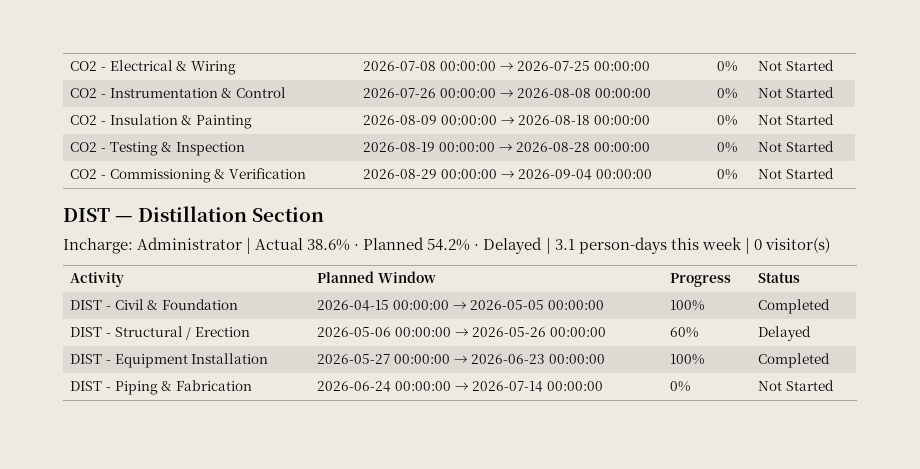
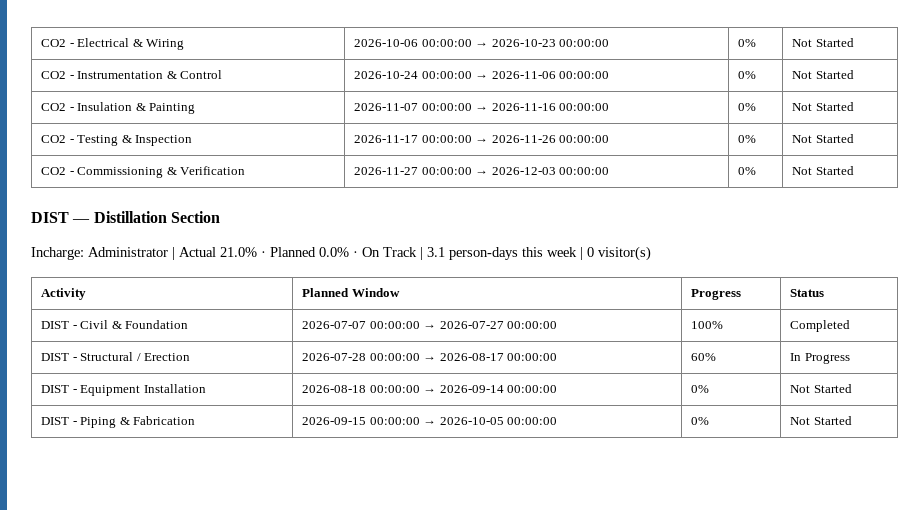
- CO2 - Electrical & Wiring | 2026-07-08 00:00:00 → 2026-07-25 00:00:00 | 0% | Not Started
+ CO2 - Electrical & Wiring | 2026-10-06 00:00:00 → 2026-10-23 00:00:00 | 0% | Not Started
- CO2 - Instrumentation & Control | 2026-07-26 00:00:00 → 2026-08-08 00:00:00 | 0% | Not Started
+ CO2 - Instrumentation & Control | 2026-10-24 00:00:00 → 2026-11-06 00:00:00 | 0% | Not Started
- CO2 - Insulation & Painting | 2026-08-09 00:00:00 → 2026-08-18 00:00:00 | 0% | Not Started
+ CO2 - Insulation & Painting | 2026-11-07 00:00:00 → 2026-11-16 00:00:00 | 0% | Not Started
- CO2 - Testing & Inspection | 2026-08-19 00:00:00 → 2026-08-28 00:00:00 | 0% | Not Started
+ CO2 - Testing & Inspection | 2026-11-17 00:00:00 → 2026-11-26 00:00:00 | 0% | Not Started
- CO2 - Commissioning & Verification | 2026-08-29 00:00:00 → 2026-09-04 00:00:00 | 0% | Not Started
+ CO2 - Commissioning & Verification | 2026-11-27 00:00:00 → 2026-12-03 00:00:00 | 0% | Not Started
- Incharge: Administrator | Actual 38.6% · Planned 54.2% · Delayed | 3.1 person-days this week | 0 visitor(s)
+ Incharge: Administrator | Actual 21.0% · Planned 0.0% · On Track | 3.1 person-days this week | 0 visitor(s)
- DIST - Civil & Foundation | 2026-04-15 00:00:00 → 2026-05-05 00:00:00 | 100% | Completed
+ DIST - Civil & Foundation | 2026-07-07 00:00:00 → 2026-07-27 00:00:00 | 100% | Completed
- DIST - Structural / Erection | 2026-05-06 00:00:00 → 2026-05-26 00:00:00 | 60% | Delayed
+ DIST - Structural / Erection | 2026-07-28 00:00:00 → 2026-08-17 00:00:00 | 60% | In Progress
- DIST - Equipment Installation | 2026-05-27 00:00:00 → 2026-06-23 00:00:00 | 100% | Completed
+ DIST - Equipment Installation | 2026-08-18 00:00:00 → 2026-09-14 00:00:00 | 0% | Not Started
- DIST - Piping & Fabrication | 2026-06-24 00:00:00 → 2026-07-14 00:00:00 | 0% | Not Started
+ DIST - Piping & Fabrication | 2026-09-15 00:00:00 → 2026-10-05 00:00:00 | 0% | Not Started

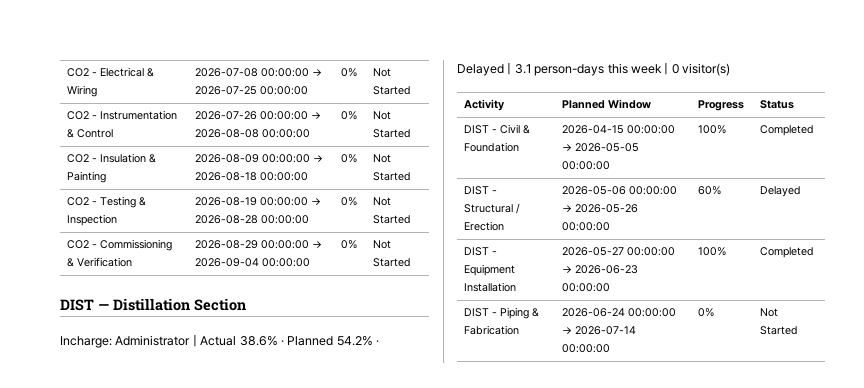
- CO2 - Electrical & Wiring | 2026-10-06 00:00:00 → 2026-10-23 00:00:00 | 0% | Not Started
+ CO2 - Electrical & Wiring | 2026-07-08 00:00:00 → 2026-07-25 00:00:00 | 0% | Not Started
- CO2 - Instrumentation & Control | 2026-10-24 00:00:00 → 2026-11-06 00:00:00 | 0% | Not Started
+ CO2 - Instrumentation & Control | 2026-07-26 00:00:00 → 2026-08-08 00:00:00 | 0% | Not Started
- CO2 - Insulation & Painting | 2026-11-07 00:00:00 → 2026-11-16 00:00:00 | 0% | Not Started
+ CO2 - Insulation & Painting | 2026-08-09 00:00:00 → 2026-08-18 00:00:00 | 0% | Not Started
- CO2 - Testing & Inspection | 2026-11-17 00:00:00 → 2026-11-26 00:00:00 | 0% | Not Started
+ CO2 - Testing & Inspection | 2026-08-19 00:00:00 → 2026-08-28 00:00:00 | 0% | Not Started
- CO2 - Commissioning & Verification | 2026-11-27 00:00:00 → 2026-12-03 00:00:00 | 0% | Not Started
+ CO2 - Commissioning & Verification | 2026-08-29 00:00:00 → 2026-09-04 00:00:00 | 0% | Not Started
- Incharge: Administrator | Actual 21.0% · Planned 0.0% · On Track | 3.1 person-days this week | 0 visitor(s)
+ Incharge: Administrator | Actual 38.6% · Planned 54.2% · Delayed | 3.1 person-days this week | 0 visitor(s)
- DIST - Civil & Foundation | 2026-07-07 00:00:00 → 2026-07-27 00:00:00 | 100% | Completed
+ DIST - Civil & Foundation | 2026-04-15 00:00:00 → 2026-05-05 00:00:00 | 100% | Completed
- DIST - Structural / Erection | 2026-07-28 00:00:00 → 2026-08-17 00:00:00 | 60% | In Progress
+ DIST - Structural / Erection | 2026-05-06 00:00:00 → 2026-05-26 00:00:00 | 60% | Delayed
- DIST - Equipment Installation | 2026-08-18 00:00:00 → 2026-09-14 00:00:00 | 0% | Not Started
+ DIST - Equipment Installation | 2026-05-27 00:00:00 → 2026-06-23 00:00:00 | 100% | Completed
- DIST - Piping & Fabrication | 2026-09-15 00:00:00 → 2026-10-05 00:00:00 | 0% | Not Started
+ DIST - Piping & Fabrication | 2026-06-24 00:00:00 → 2026-07-14 00:00:00 | 0% | Not Started

